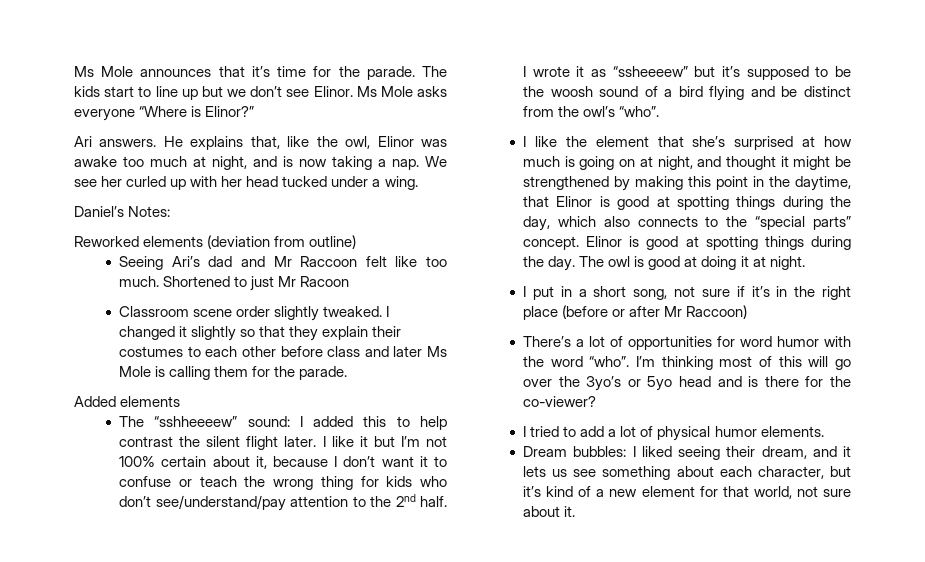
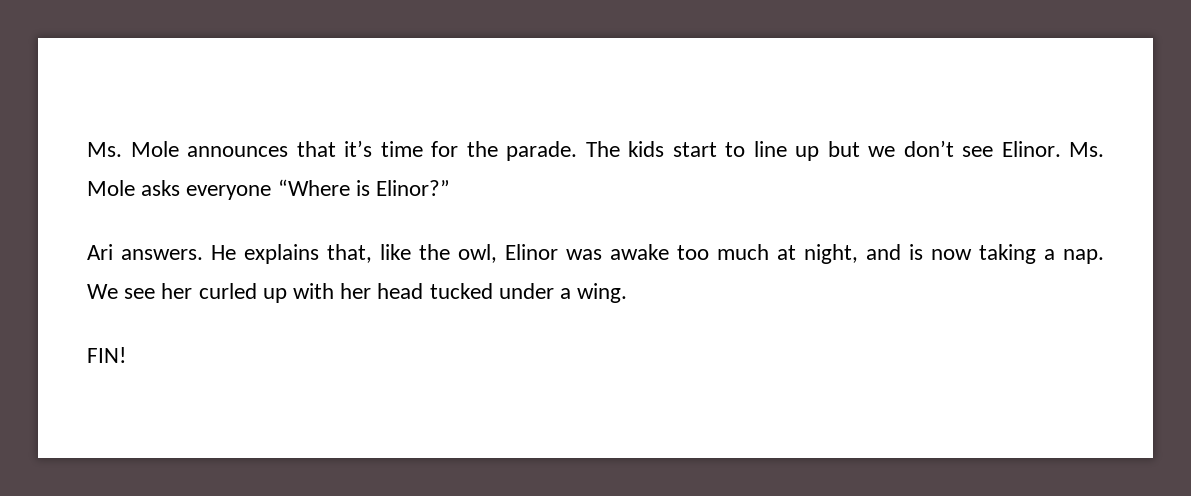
- Ms Mole announces that it’s time for the parade.
+ Ms. Mole announces that it’s time for the parade.
- Ms Mole asks everyone “Where is Elinor?”
+ Ms. Mole asks everyone “Where is Elinor?”
- Daniel’s Notes:
- Reworked elements (deviation from outline)
- Seeing Ari’s dad and Mr Raccoon felt like too much. Shortened to just Mr Racoon
- Classroom scene order slightly tweaked. I changed it slightly so that they explain their costumes to each other before class and later Ms Mole is calling them for the parade.
- Added elements
- The “sshheeeew” sound: I added this to help contrast the silent flight later. I like it but I’m not 100% certain about it, because I don’t want it to confuse or teach the wrong thing for kids who don’t see/understand/pay attention to the 2nd half. I wrote it as “ssheeeew” but it’s supposed to be the woosh sound of a bird flying and be distinct from the owl’s “who”.
- I like the element that she’s surprised at how much is going on at night, and thought it might be strengthened by making this point in the daytime, that Elinor is good at spotting things during the day, which also connects to the “special parts” concept. Elinor is good at spotting things during the day. The owl is good at doing it at night.
- I put in a short song, not sure if it’s in the right place (before or after Mr Raccoon)
- There’s a lot of opportunities for word humor with the word “who”. I’m thinking most of this will go over the 3yo’s or 5yo head and is there for the co-viewer?
- I tried to add a lot of physical humor elements.
- Dream bubbles: I liked seeing their dream, and it lets us see something about each character, but it’s kind of a new element for that world, not sure about it.
+ FIN!

